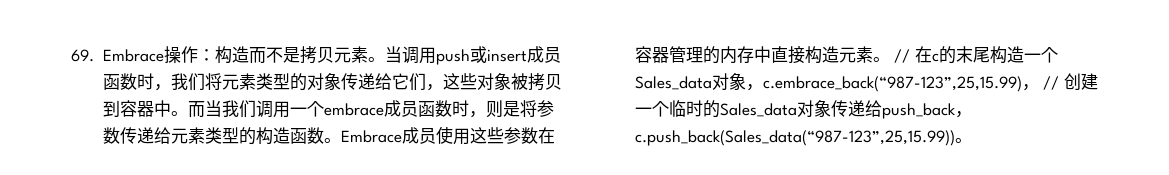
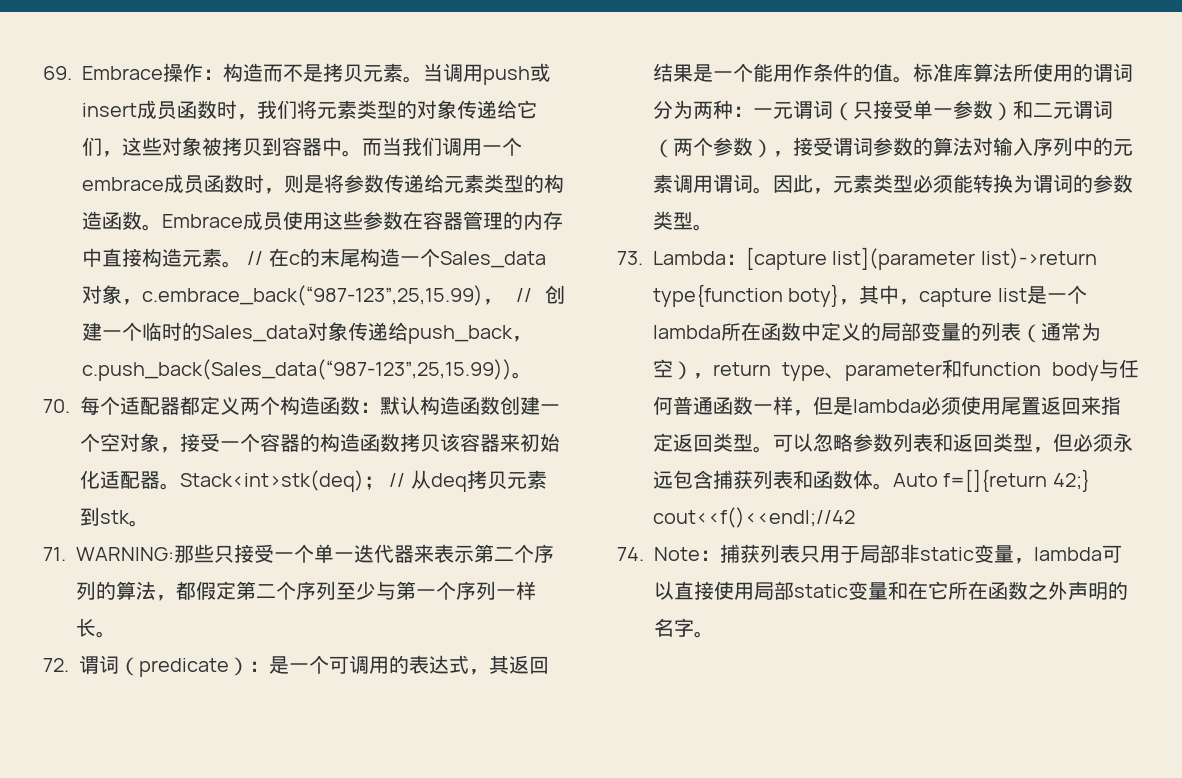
+ 70.每个适配器都定义两个构造函数：默认构造函数创建一个空对象，接受一个容器的构造函数拷贝该容器来初始化适配器。Stack<int>stk(deq)； // 从deq拷贝元素到stk。
+ 71. WARNING:那些只接受一个单一迭代器来表示第二个序列的算法，都假定第二个序列至少与第一个序列一样长。
+ 72.谓词（predicate）：是一个可调用的表达式，其返回结果是一个能用作条件的值。标准库算法所使用的谓词分为两种：一元谓词（只接受单一参数）和二元谓词（两个参数），接受谓词参数的算法对输入序列中的元素调用谓词。因此，元素类型必须能转换为谓词的参数类型。
+ 73. Lambda：[capture list](parameter list)->return type{function boty}，其中，capture list是一个lambda所在函数中定义的局部变量的列表（通常为空），return type、parameter和function body与任何普通函数一样，但是lambda必须使用尾置返回来指定返回类型。可以忽略参数列表和返回类型，但必须永远包含捕获列表和函数体。Auto f=[]{return 42;} cout<<f()<<endl;//42
+ 74. Note：捕获列表只用于局部非static变量，lambda可以直接使用局部static变量和在它所在函数之外声明的名字。

